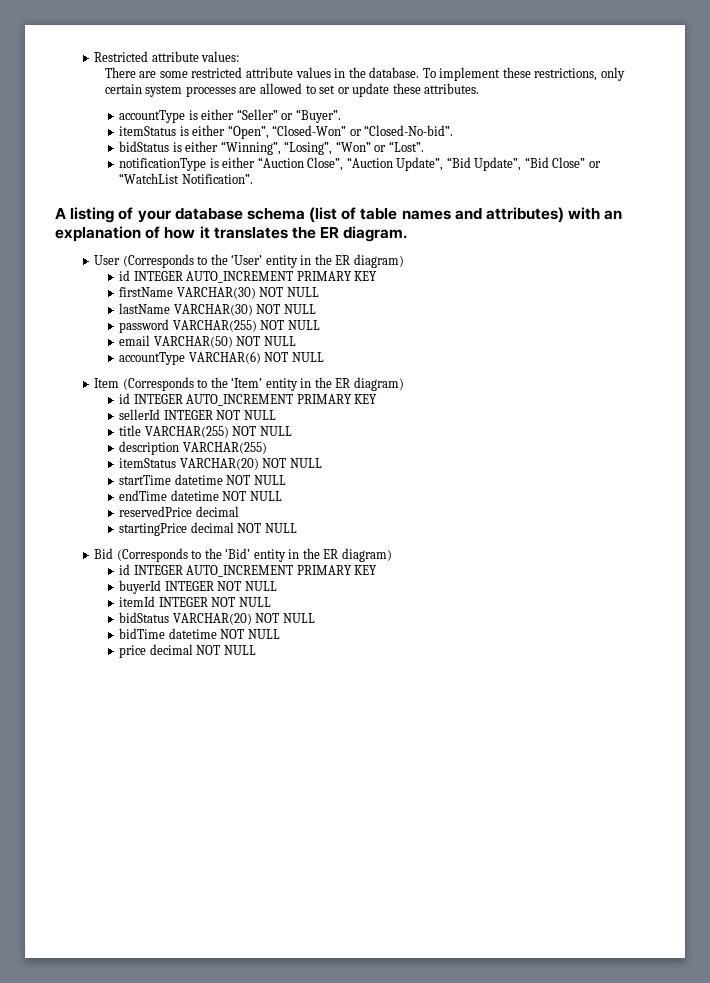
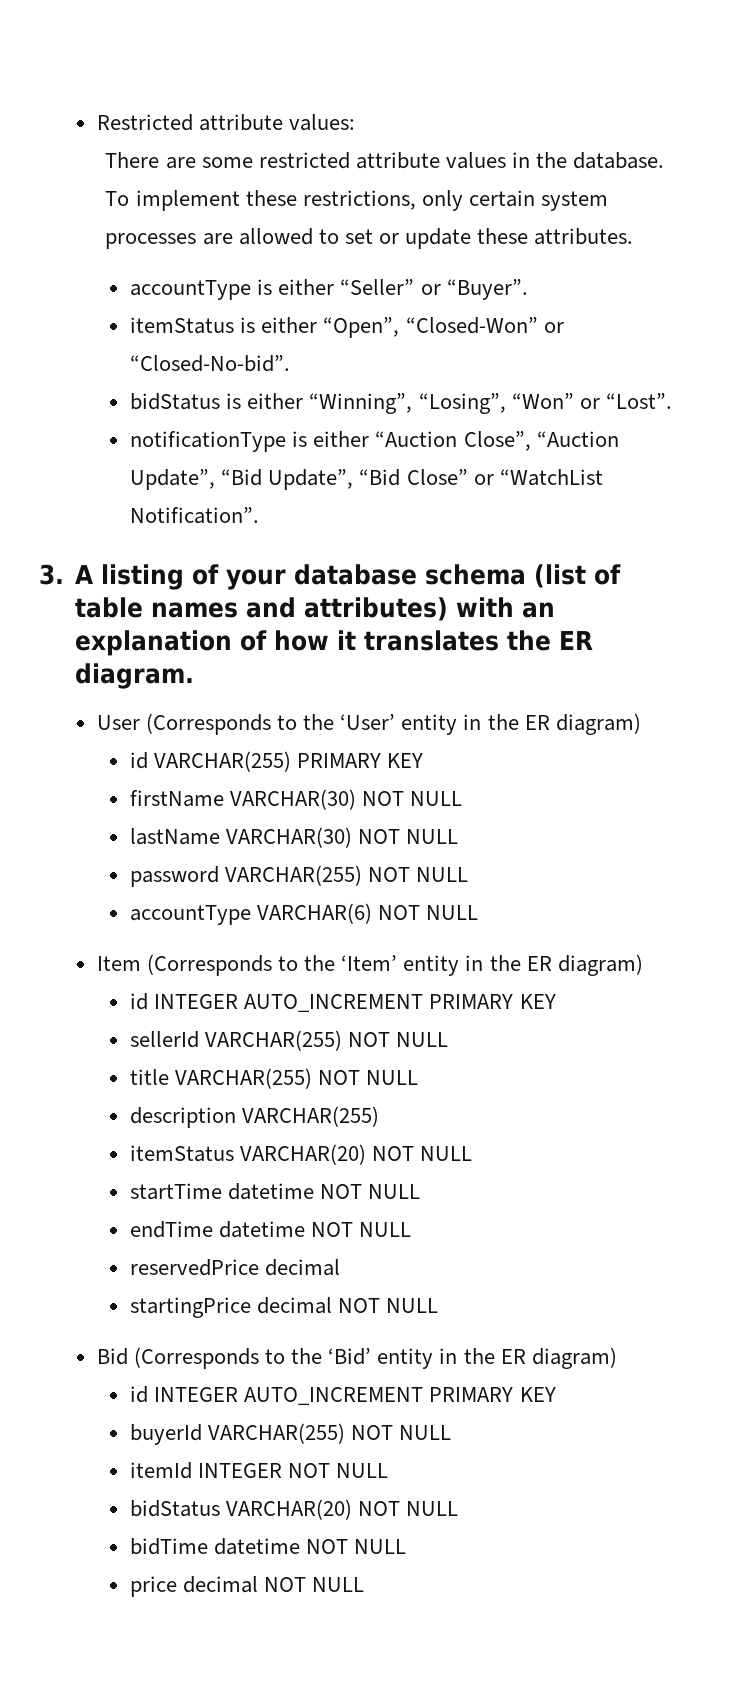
- A listing of your database schema (list of table names and attributes) with an explanation of how it translates the ER diagram.
+ 3. A listing of your database schema (list of table names and attributes) with an explanation of how it translates the ER diagram.
  User (Corresponds to the ‘User’ entity in the ER diagram)
- id INTEGER AUTO_INCREMENT PRIMARY KEY
+ id VARCHAR(255) PRIMARY KEY
- email VARCHAR(50) NOT NULL
- sellerId INTEGER NOT NULL
+ sellerId VARCHAR(255) NOT NULL
- buyerId INTEGER NOT NULL
+ buyerId VARCHAR(255) NOT NULL

